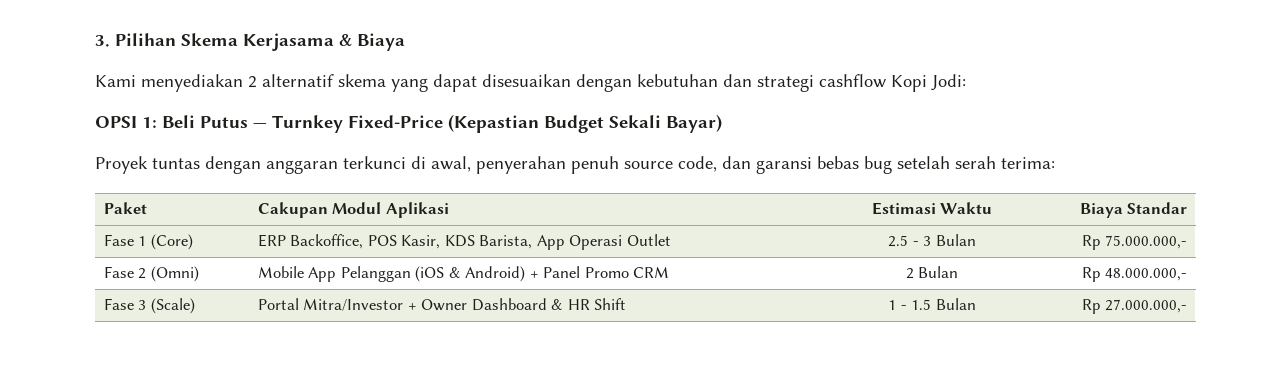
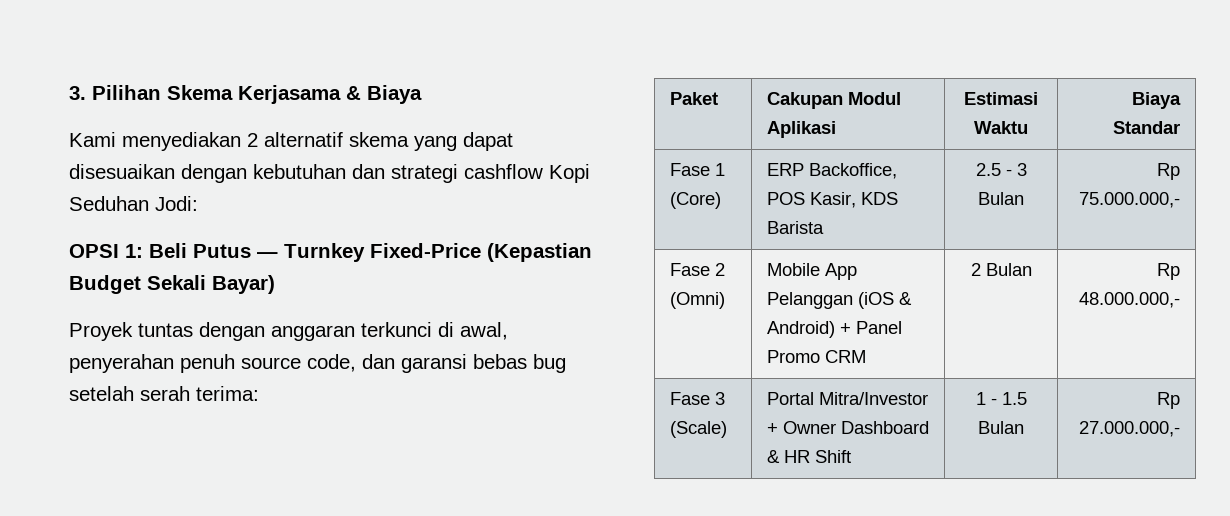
- Kami menyediakan 2 alternatif skema yang dapat disesuaikan dengan kebutuhan dan strategi cashflow Kopi Jodi:
+ Kami menyediakan 2 alternatif skema yang dapat disesuaikan dengan kebutuhan dan strategi cashflow Kopi Seduhan Jodi:
- Fase 1 (Core) | ERP Backoffice, POS Kasir, KDS Barista, App Operasi Outlet | 2.5 - 3 Bulan | Rp 75.000.000,-
+ Fase 1 (Core) | ERP Backoffice, POS Kasir, KDS Barista | 2.5 - 3 Bulan | Rp 75.000.000,-

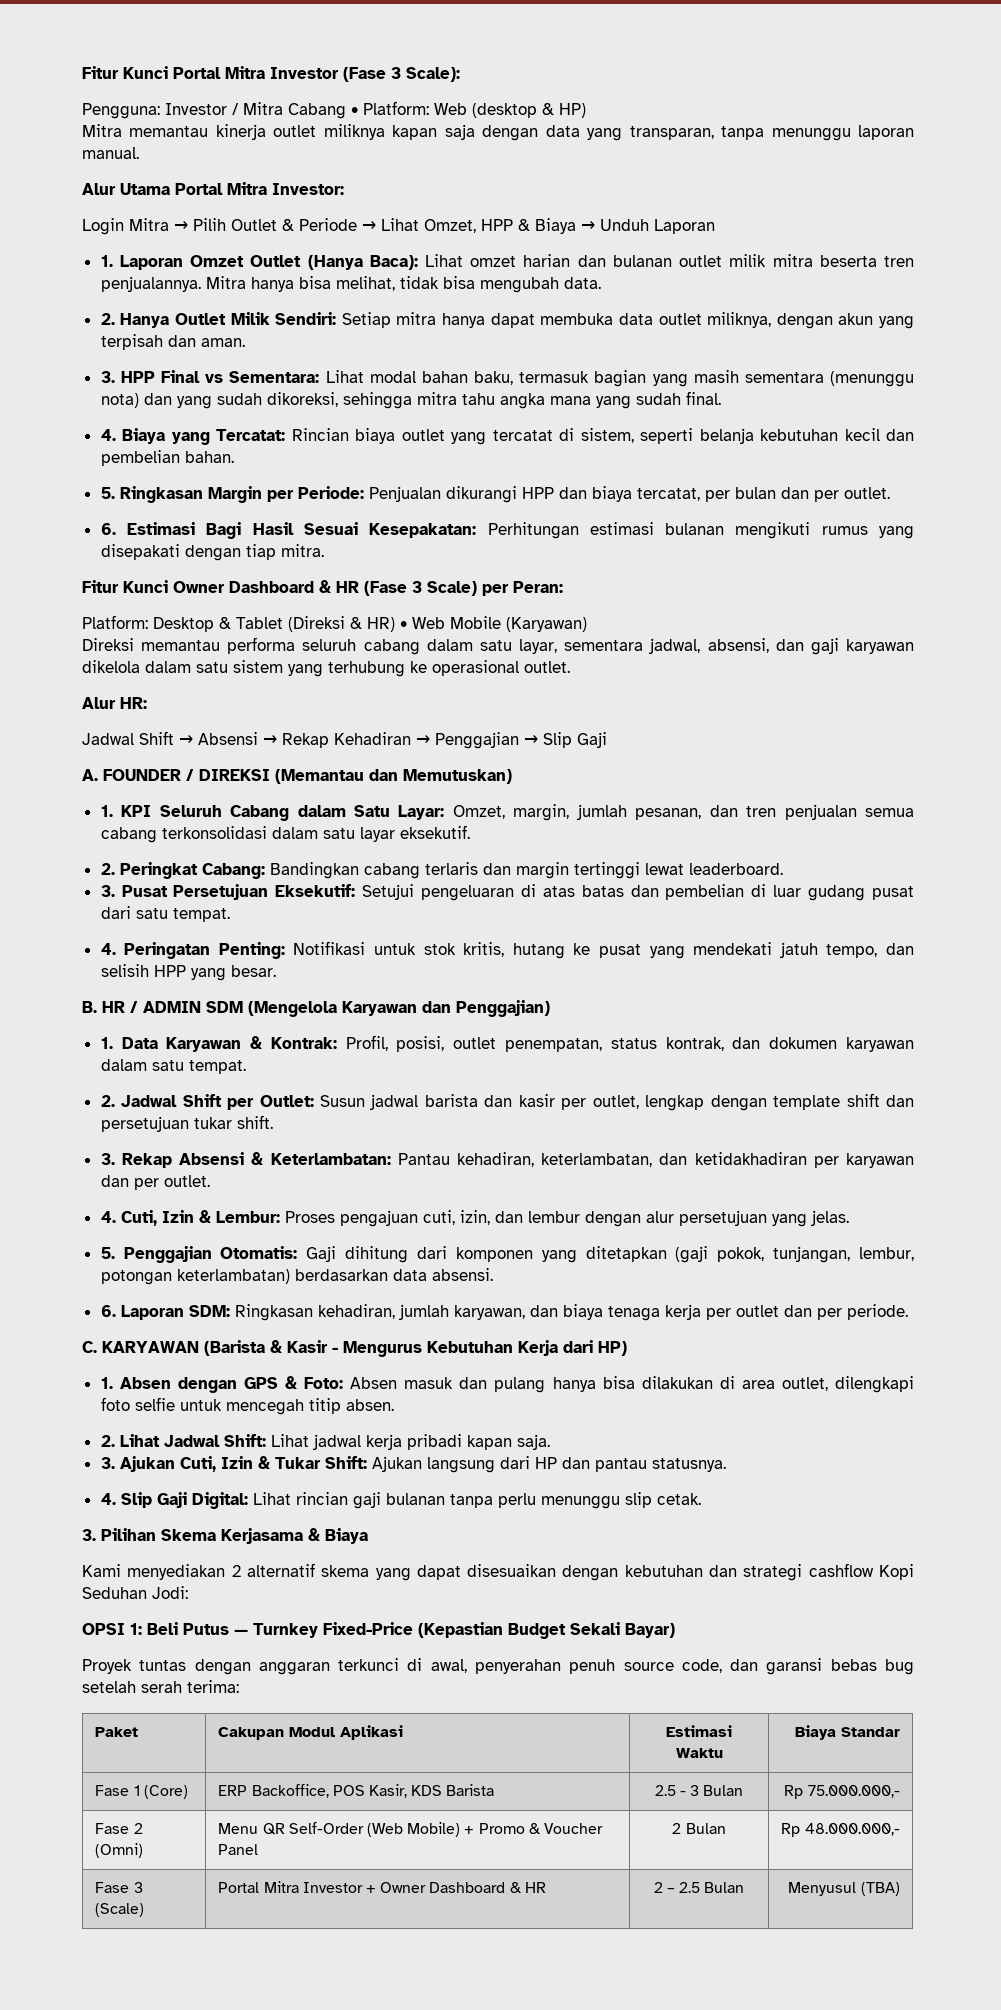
+ Fitur Kunci Portal Mitra Investor (Fase 3 Scale):
+ Pengguna: Investor / Mitra Cabang • Platform: Web (desktop & HP)
+ Mitra memantau kinerja outlet miliknya kapan saja dengan data yang transparan, tanpa menunggu laporan manual.
+ Alur Utama Portal Mitra Investor:
+ Login Mitra → Pilih Outlet & Periode → Lihat Omzet, HPP & Biaya → Unduh Laporan
+ 1. Laporan Omzet Outlet (Hanya Baca): Lihat omzet harian dan bulanan outlet milik mitra beserta tren penjualannya. Mitra hanya bisa melihat, tidak bisa mengubah data.
+ 2. Hanya Outlet Milik Sendiri: Setiap mitra hanya dapat membuka data outlet miliknya, dengan akun yang terpisah dan aman.
+ 3. HPP Final vs Sementara: Lihat modal bahan baku, termasuk bagian yang masih sementara (menunggu nota) dan yang sudah dikoreksi, sehingga mitra tahu angka mana yang sudah final.
+ 4. Biaya yang Tercatat: Rincian biaya outlet yang tercatat di sistem, seperti belanja kebutuhan kecil dan pembelian bahan.
+ 5. Ringkasan Margin per Periode: Penjualan dikurangi HPP dan biaya tercatat, per bulan dan per outlet.
+ 6. Estimasi Bagi Hasil Sesuai Kesepakatan: Perhitungan estimasi bulanan mengikuti rumus yang disepakati dengan tiap mitra.
+ Fitur Kunci Owner Dashboard & HR (Fase 3 Scale) per Peran:
+ Platform: Desktop & Tablet (Direksi & HR) • Web Mobile (Karyawan)
+ Direksi memantau performa seluruh cabang dalam satu layar, sementara jadwal, absensi, dan gaji karyawan dikelola dalam satu sistem yang terhubung ke operasional outlet.
+ Alur HR:
+ Jadwal Shift → Absensi → Rekap Kehadiran → Penggajian → Slip Gaji
+ A. FOUNDER / DIREKSI (Memantau dan Memutuskan)
+ 1. KPI Seluruh Cabang dalam Satu Layar: Omzet, margin, jumlah pesanan, dan tren penjualan semua cabang terkonsolidasi dalam satu layar eksekutif.
+ 2. Peringkat Cabang: Bandingkan cabang terlaris dan margin tertinggi lewat leaderboard.
+ 3. Pusat Persetujuan Eksekutif: Setujui pengeluaran di atas batas dan pembelian di luar gudang pusat dari satu tempat.
+ 4. Peringatan Penting: Notifikasi untuk stok kritis, hutang ke pusat yang mendekati jatuh tempo, dan selisih HPP yang besar.
+ B. HR / ADMIN SDM (Mengelola Karyawan dan Penggajian)
+ 1. Data Karyawan & Kontrak: Profil, posisi, outlet penempatan, status kontrak, dan dokumen karyawan dalam satu tempat.
+ 2. Jadwal Shift per Outlet: Susun jadwal barista dan kasir per outlet, lengkap dengan template shift dan persetujuan tukar shift.
+ 3. Rekap Absensi & Keterlambatan: Pantau kehadiran, keterlambatan, dan ketidakhadiran per karyawan dan per outlet.
+ 4. Cuti, Izin & Lembur: Proses pengajuan cuti, izin, dan lembur dengan alur persetujuan yang jelas.
+ 5. Penggajian Otomatis: Gaji dihitung dari komponen yang ditetapkan (gaji pokok, tunjangan, lembur, potongan keterlambatan) berdasarkan data absensi.
+ 6. Laporan SDM: Ringkasan kehadiran, jumlah karyawan, dan biaya tenaga kerja per outlet dan per periode.
+ C. KARYAWAN (Barista & Kasir - Mengurus Kebutuhan Kerja dari HP)
+ 1. Absen dengan GPS & Foto: Absen masuk dan pulang hanya bisa dilakukan di area outlet, dilengkapi foto selfie untuk mencegah titip absen.
+ 2. Lihat Jadwal Shift: Lihat jadwal kerja pribadi kapan saja.
+ 3. Ajukan Cuti, Izin & Tukar Shift: Ajukan langsung dari HP dan pantau statusnya.
+ 4. Slip Gaji Digital: Lihat rincian gaji bulanan tanpa perlu menunggu slip cetak.
- Fase 2 (Omni) | Mobile App Pelanggan (iOS & Android) + Panel Promo CRM | 2 Bulan | Rp 48.000.000,-
+ Fase 2 (Omni) | Menu QR Self-Order (Web Mobile) + Promo & Voucher Panel | 2 Bulan | Rp 48.000.000,-
- Fase 3 (Scale) | Portal Mitra/Investor + Owner Dashboard & HR Shift | 1 - 1.5 Bulan | Rp 27.000.000,-
+ Fase 3 (Scale) | Portal Mitra Investor + Owner Dashboard & HR | 2 – 2.5 Bulan | Menyusul (TBA)

